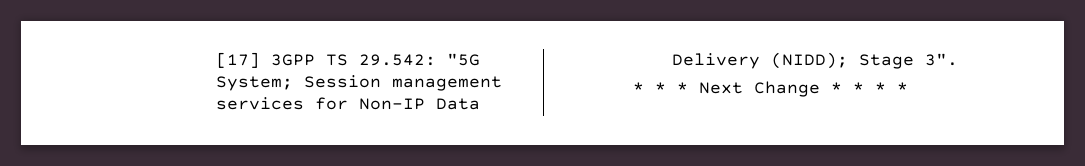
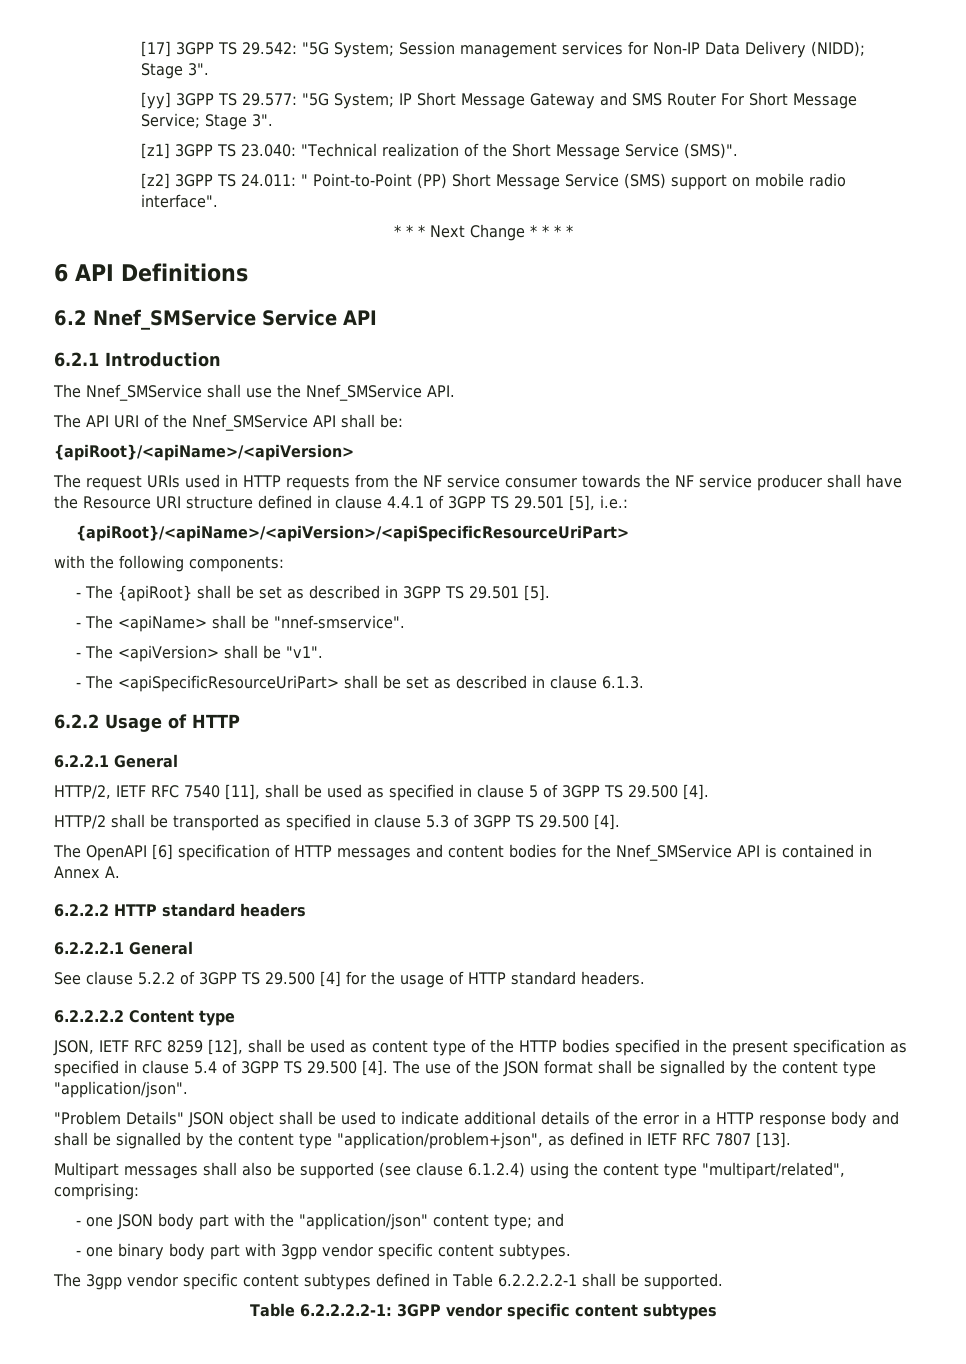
+ [yy] 3GPP TS 29.577: "5G System; IP Short Message Gateway and SMS Router For Short Message Service; Stage 3".
+ [z1] 3GPP TS 23.040: "Technical realization of the Short Message Service (SMS)".
+ [z2] 3GPP TS 24.011: " Point-to-Point (PP) Short Message Service (SMS) support on mobile radio interface".
+ 6 API Definitions
+ 6.2 Nnef_SMService Service API
+ 6.2.1 Introduction
+ The Nnef_SMService shall use the Nnef_SMService API.
+ The API URI of the Nnef_SMService API shall be:
+ {apiRoot}/<apiName>/<apiVersion>
+ The request URIs used in HTTP requests from the NF service consumer towards the NF service producer shall have the Resource URI structure defined in clause 4.4.1 of 3GPP TS 29.501 [5], i.e.:
+ {apiRoot}/<apiName>/<apiVersion>/<apiSpecificResourceUriPart>
+ with the following components:
+ - The {apiRoot} shall be set as described in 3GPP TS 29.501 [5].
+ - The <apiName> shall be "nnef-smservice".
+ - The <apiVersion> shall be "v1".
+ - The <apiSpecificResourceUriPart> shall be set as described in clause 6.1.3.
+ 6.2.2 Usage of HTTP
+ 6.2.2.1 General
+ HTTP/2, IETF RFC 7540 [11], shall be used as specified in clause 5 of 3GPP TS 29.500 [4].
+ HTTP/2 shall be transported as specified in clause 5.3 of 3GPP TS 29.500 [4].
+ The OpenAPI [6] specification of HTTP messages and content bodies for the Nnef_SMService API is contained in Annex A.
+ 6.2.2.2 HTTP standard headers
+ 6.2.2.2.1 General
+ See clause 5.2.2 of 3GPP TS 29.500 [4] for the usage of HTTP standard headers.
+ 6.2.2.2.2 Content type
+ JSON, IETF RFC 8259 [12], shall be used as content type of the HTTP bodies specified in the present specification as specified in clause 5.4 of 3GPP TS 29.500 [4]. The use of the JSON format shall be signalled by the content type "application/json".
+ "Problem Details" JSON object shall be used to indicate additional details of the error in a HTTP response body and shall be signalled by the content type "application/problem+json", as defined in IETF RFC 7807 [13].
+ Multipart messages shall also be supported (see clause 6.1.2.4) using the content type "multipart/related", comprising:
+ - one JSON body part with the "application/json" content type; and
+ - one binary body part with 3gpp vendor specific content subtypes.
+ The 3gpp vendor specific content subtypes defined in Table 6.2.2.2.2-1 shall be supported.
+ Table 6.2.2.2.2-1: 3GPP vendor specific content subtypes

